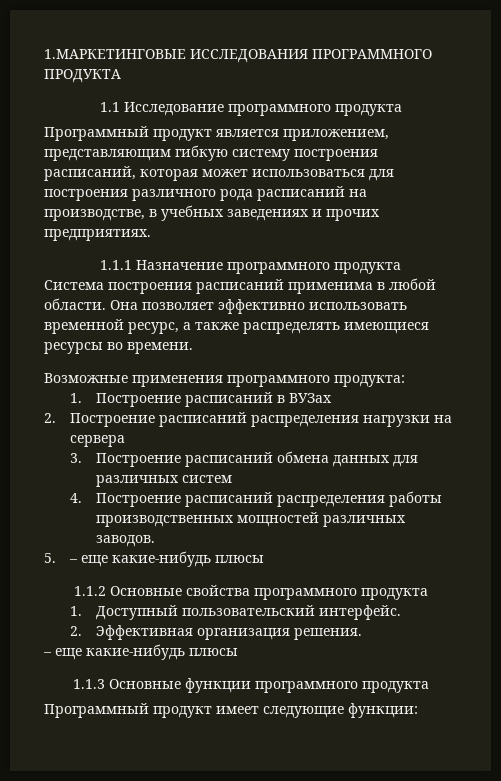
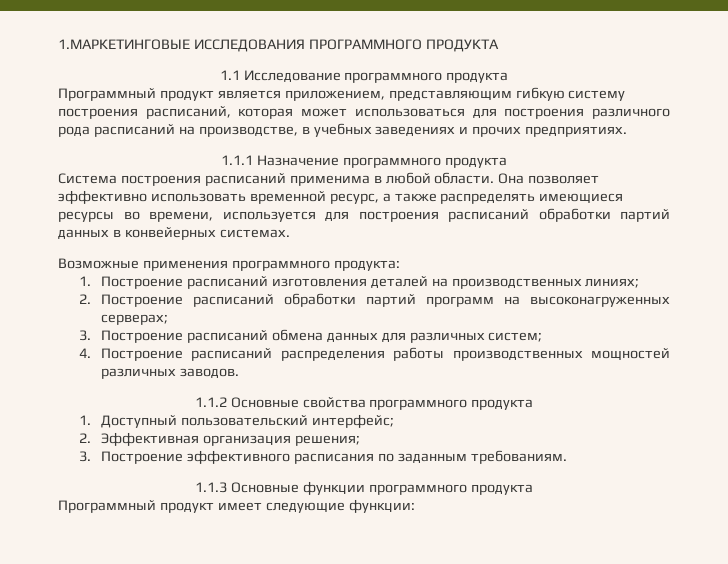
- Она позволяет эффективно использовать временной ресурс, а также распределять имеющиеся ресурсы во времени.
+ Она позволяет эффективно использовать временной ресурс, а также распределять имеющиеся ресурсы во времени, используется для построения расписаний обработки партий данных в конвейерных системах.
- 1. Построение расписаний в ВУЗах
- 2. Построение расписаний распределения нагрузки на сервера
+ 1. Построение расписаний изготовления деталей на производственных линиях;
+ 2. Построение расписаний обработки партий программ на высоконагруженных серверах;
- 3. Построение расписаний обмена данных для различных систем
+ 3. Построение расписаний обмена данных для различных систем;
- 5. – еще какие-нибудь плюсы
- 1. Доступный пользовательский интерфейс.
+ 1. Доступный пользовательский интерфейс;
- 2. Эффективная организация решения.
- – еще какие-нибудь плюсы
+ 2. Эффективная организация решения;
+ 3. Построение эффективного расписания по заданным требованиям.

